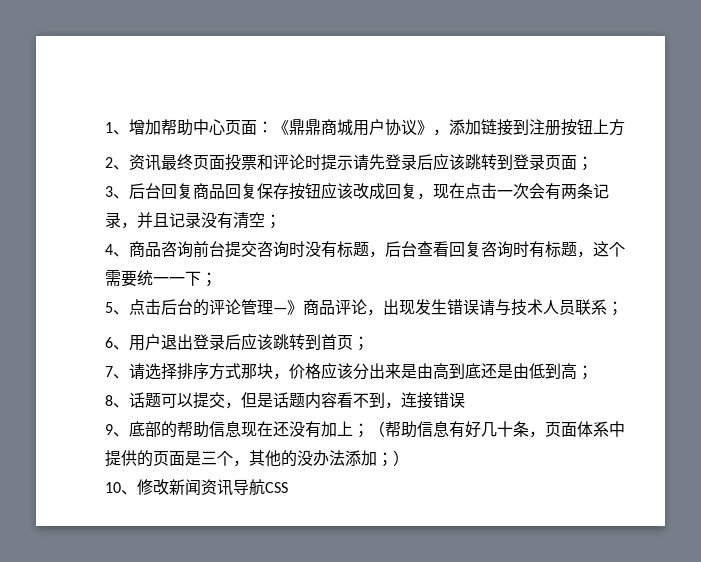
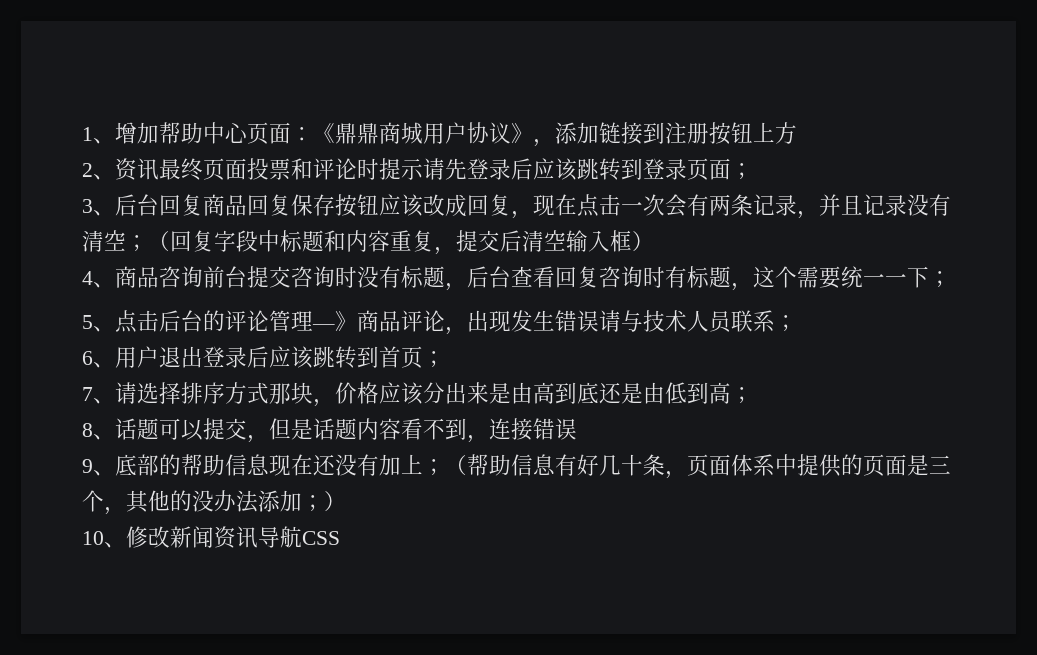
- 3、后台回复商品回复保存按钮应该改成回复，现在点击一次会有两条记录，并且记录没有清空；
+ 3、后台回复商品回复保存按钮应该改成回复，现在点击一次会有两条记录，并且记录没有清空；（回复字段中标题和内容重复，提交后清空输入框）

